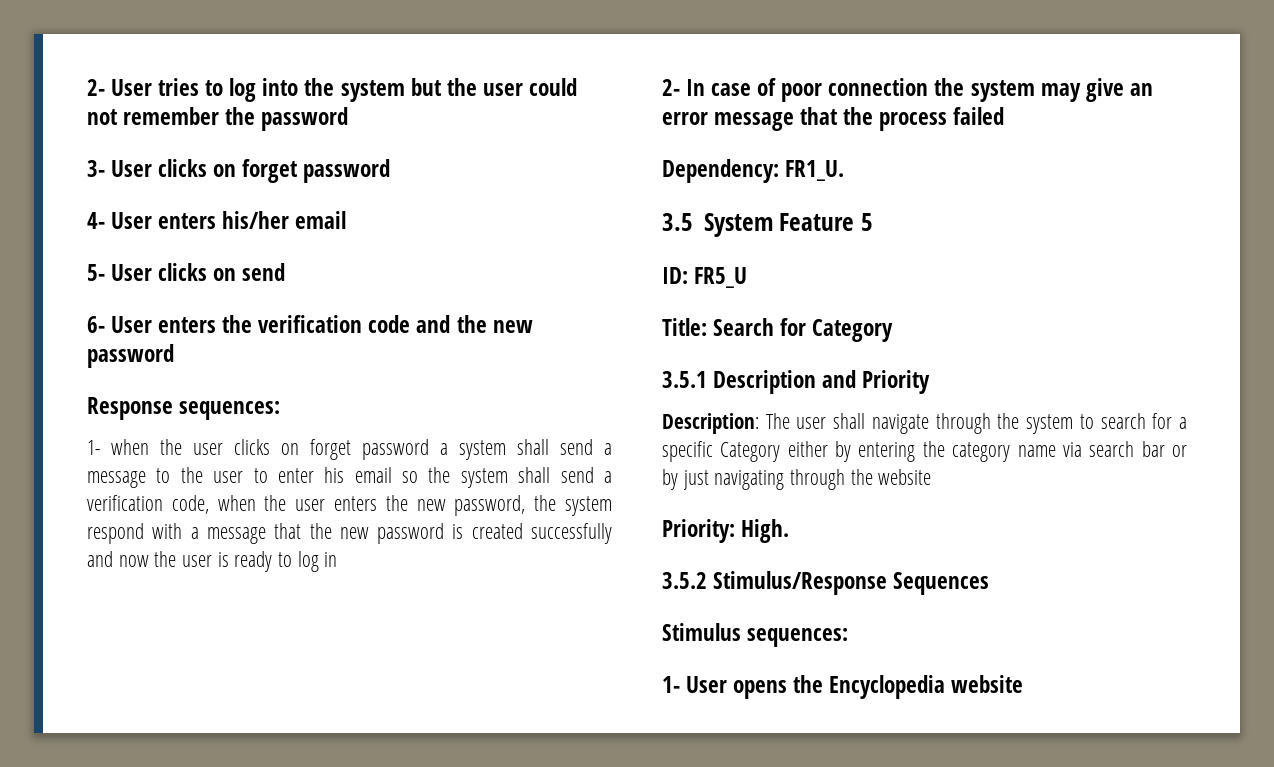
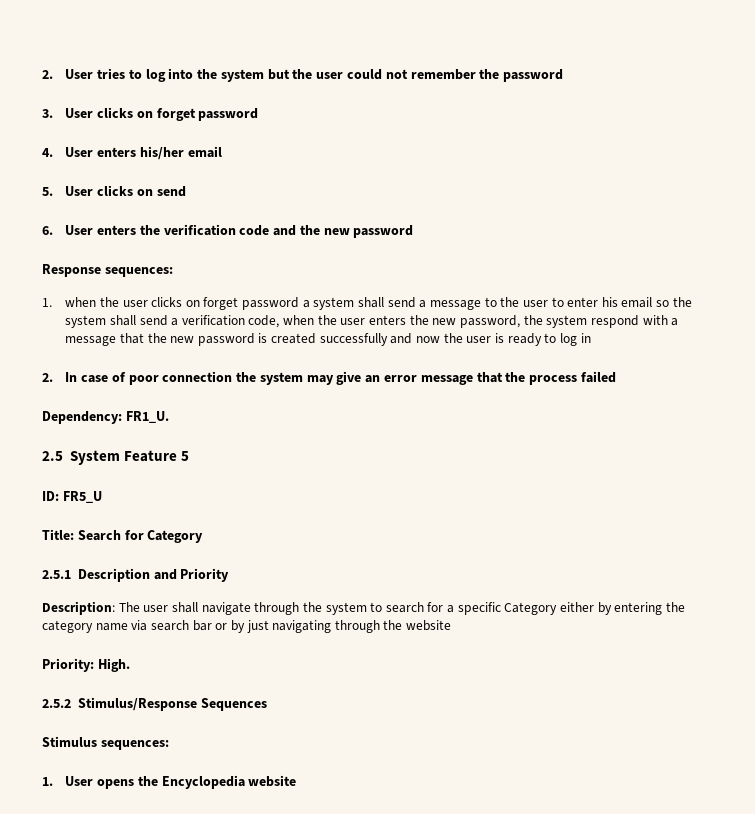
- 2- User tries to log into the system but the user could not remember the password
+ 2. User tries to log into the system but the user could not remember the password
- 3- User clicks on forget password
+ 3. User clicks on forget password
- 4- User enters his/her email
+ 4. User enters his/her email
- 5- User clicks on send
+ 5. User clicks on send
- 6- User enters the verification code and the new password
+ 6. User enters the verification code and the new password
- 1- when the user clicks on forget password a system shall send a message to the user to enter his email so the system shall send a verification code, when the user enters the new password, the system respond with a message that the new password is created successfully and now the user is ready to log in
+ 1. when the user clicks on forget password a system shall send a message to the user to enter his email so the system shall send a verification code, when the user enters the new password, the system respond with a message that the new password is created successfully and now the user is ready to log in
- 2- In case of poor connection the system may give an error message that the process failed
+ 2. In case of poor connection the system may give an error message that the process failed
- 3.5 System Feature 5
+ 2.5 System Feature 5
- 3.5.1 Description and Priority
+ 2.5.1 Description and Priority
- 3.5.2 Stimulus/Response Sequences
+ 2.5.2 Stimulus/Response Sequences
- 1- User opens the Encyclopedia website
+ 1. User opens the Encyclopedia website

